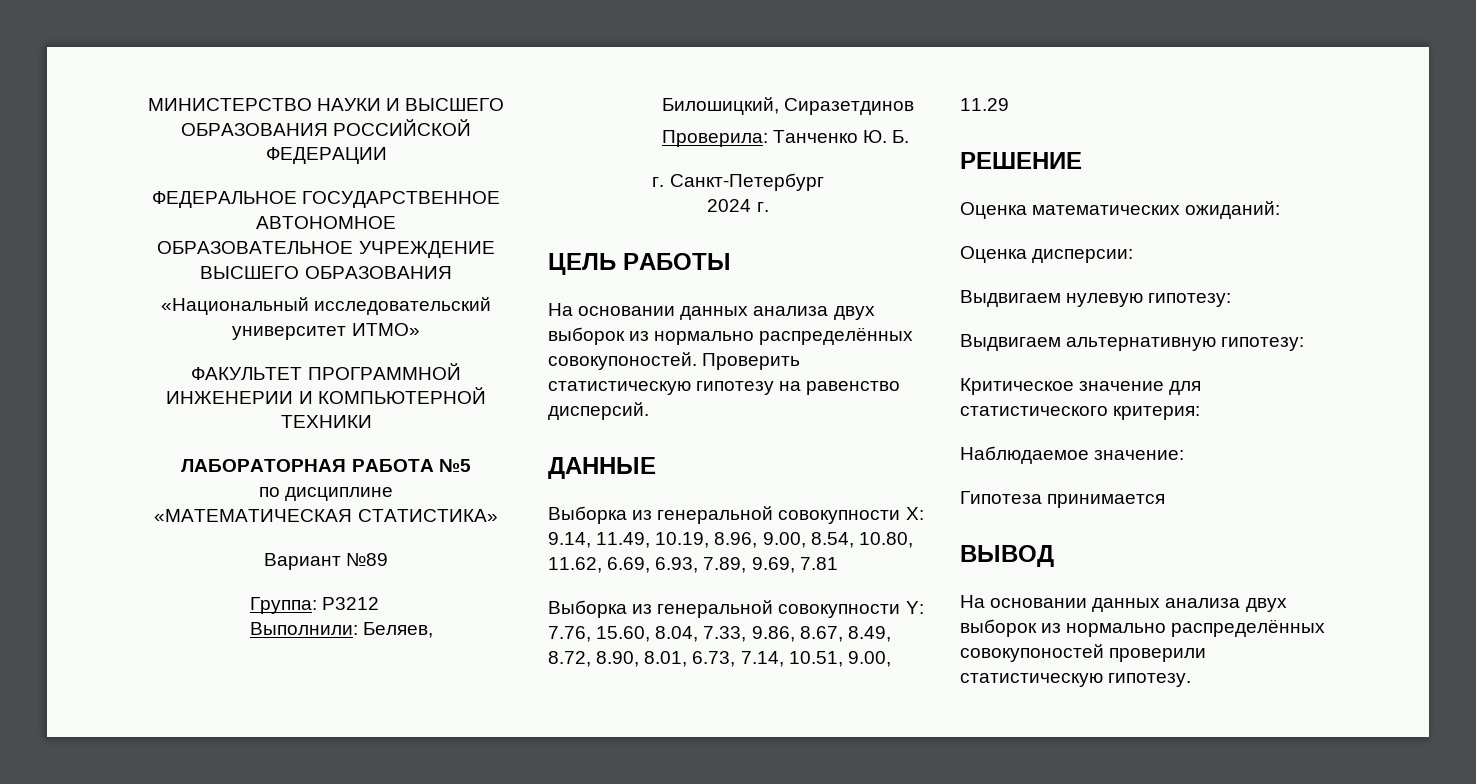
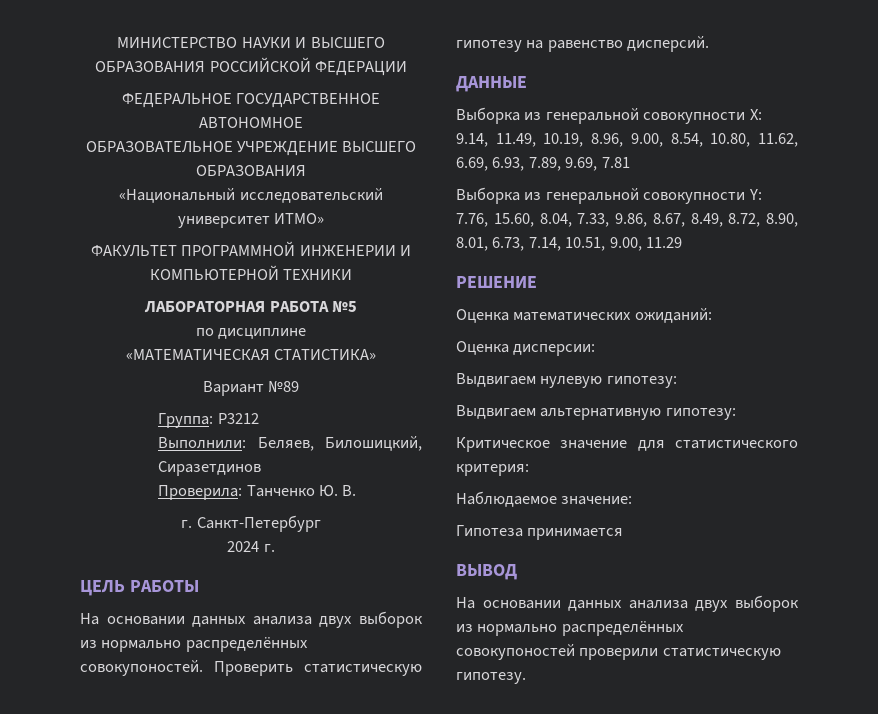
- Проверила: Танченко Ю. Б.
+ Проверила: Танченко Ю. В.

